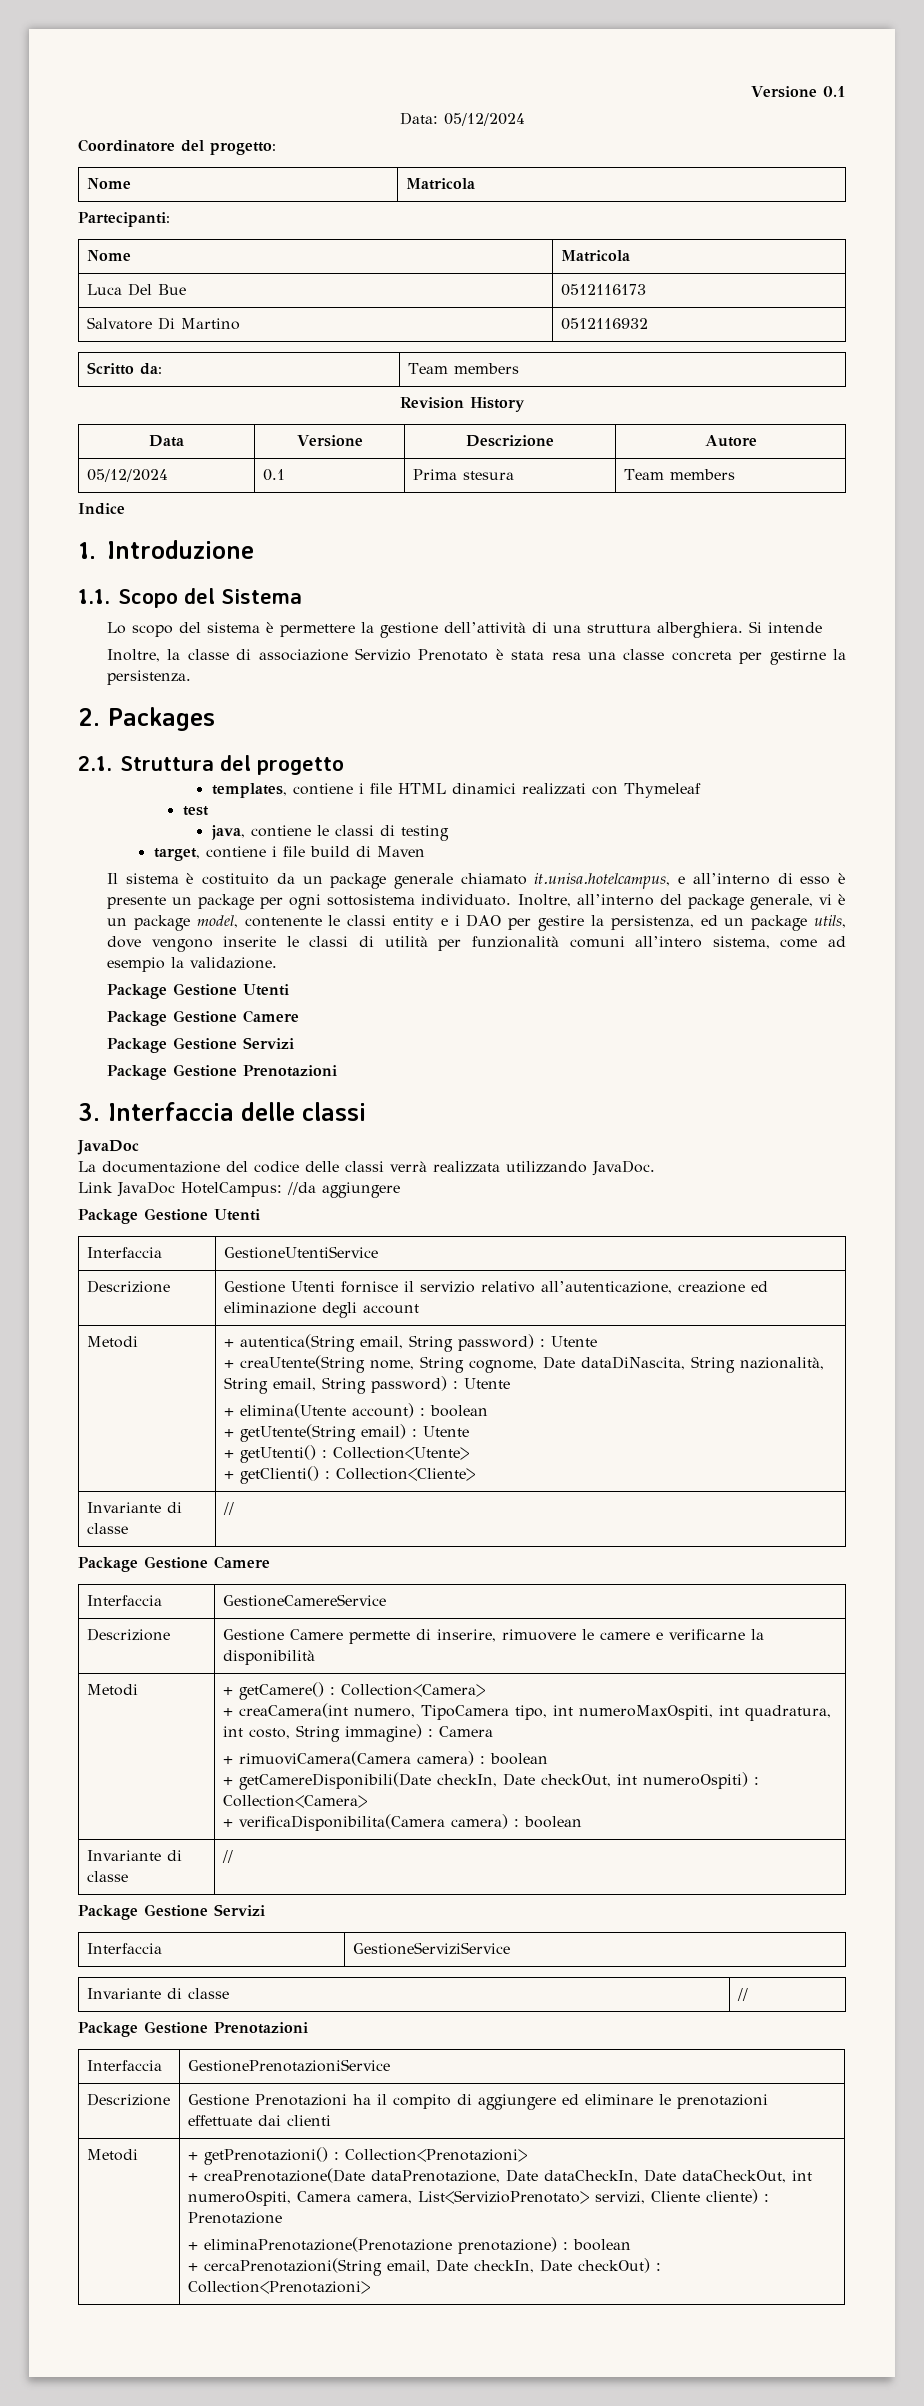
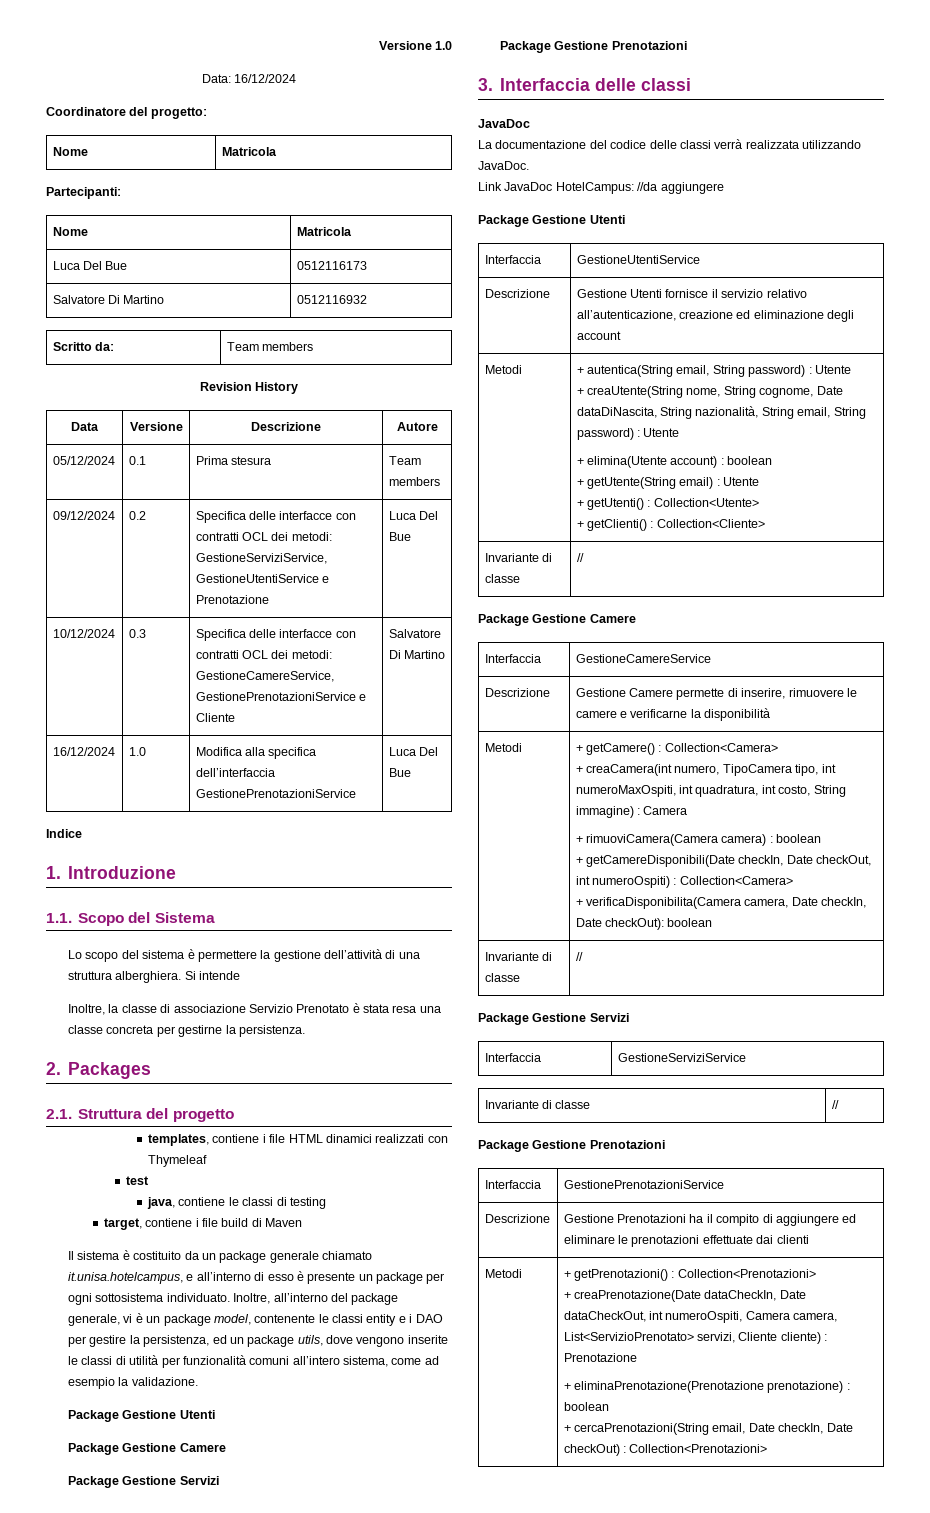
- Versione 0.1
+ Versione 1.0
- Data: 05/12/2024
+ Data: 16/12/2024
+ 09/12/2024 | 0.2 | Specifica delle interfacce con contratti OCL dei metodi: GestioneServiziService, GestioneUtentiService e Prenotazione | Luca Del Bue
+ 10/12/2024 | 0.3 | Specifica delle interfacce con contratti OCL dei metodi: GestioneCamereService, GestionePrenotazioniService e Cliente | Salvatore Di Martino
+ 16/12/2024 | 1.0 | Modifica alla specifica dell’interfaccia GestionePrenotazioniService | Luca Del Bue
- + verificaDisponibilita(Camera camera) : boolean
+ + verificaDisponibilita(Camera camera, Date checkIn, Date checkOut): boolean
  Metodi | + getPrenotazioni() : Collection<Prenotazioni>
- + creaPrenotazione(Date dataPrenotazione, Date dataCheckIn, Date dataCheckOut, int numeroOspiti, Camera camera, List<ServizioPrenotato> servizi, Cliente cliente) : Prenotazione
+ + creaPrenotazione(Date dataCheckIn, Date dataCheckOut, int numeroOspiti, Camera camera, List<ServizioPrenotato> servizi, Cliente cliente) : Prenotazione

